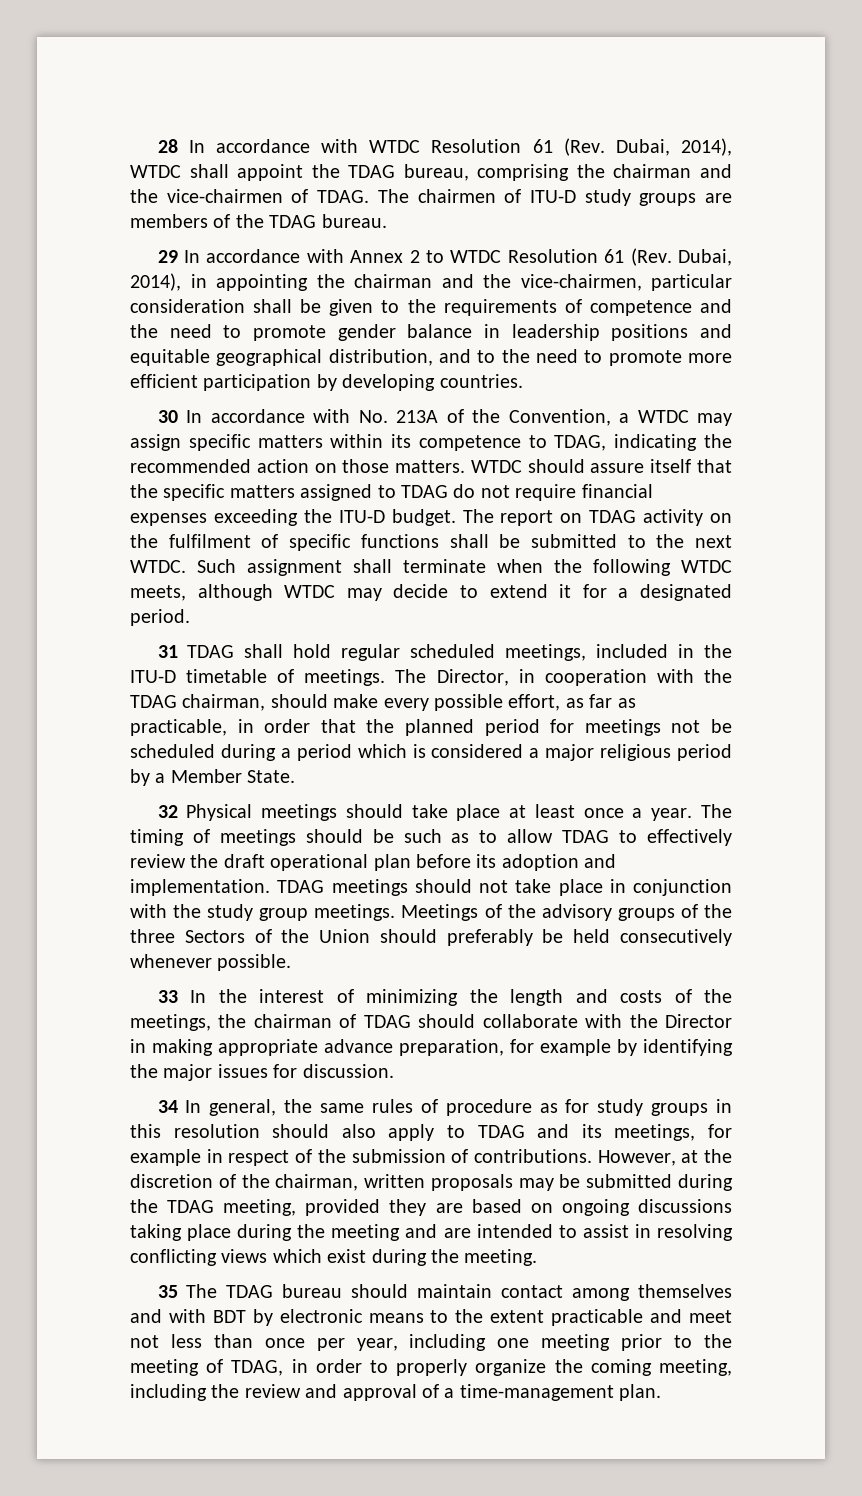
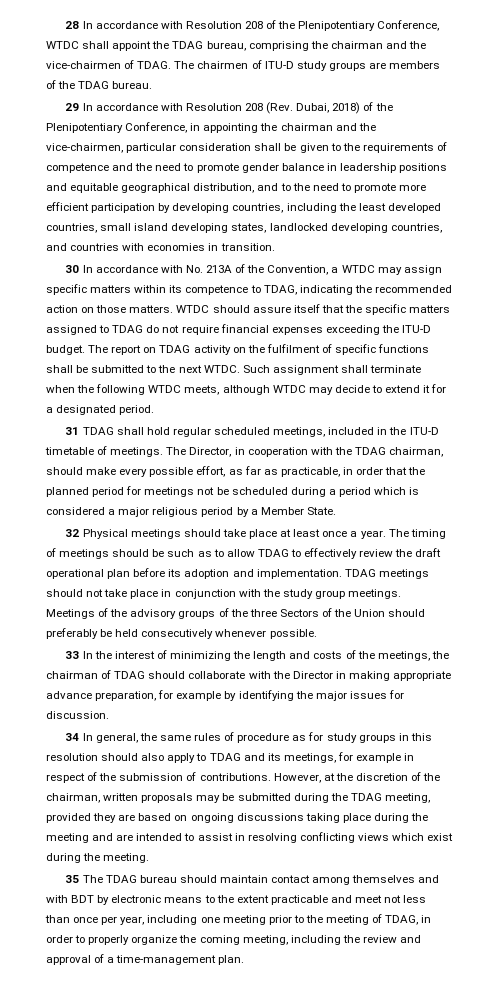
- 28 In accordance with WTDC Resolution 61 (Rev. Dubai, 2014), WTDC shall appoint the TDAG bureau, comprising the chairman and the vice-chairmen of TDAG.
+ 28 In accordance with Resolution 208 of the Plenipotentiary Conference, WTDC shall appoint the TDAG bureau, comprising the chairman and the vice-chairmen of TDAG.
- 29 In accordance with Annex 2 to WTDC Resolution 61 (Rev. Dubai, 2014), in appointing the chairman and the vice-chairmen, particular consideration shall be given to the requirements of competence and the need to promote gender balance in leadership positions and equitable geographical distribution, and to the need to promote more efficient participation by developing countries.
+ 29 In accordance with Resolution 208 (Rev. Dubai, 2018) of the Plenipotentiary Conference, in appointing the chairman and the vice-chairmen, particular consideration shall be given to the requirements of competence and the need to promote gender balance in leadership positions and equitable geographical distribution, and to the need to promote more efficient participation by developing countries, including the least developed countries, small island developing states, landlocked developing countries, and countries with economies in transition.

